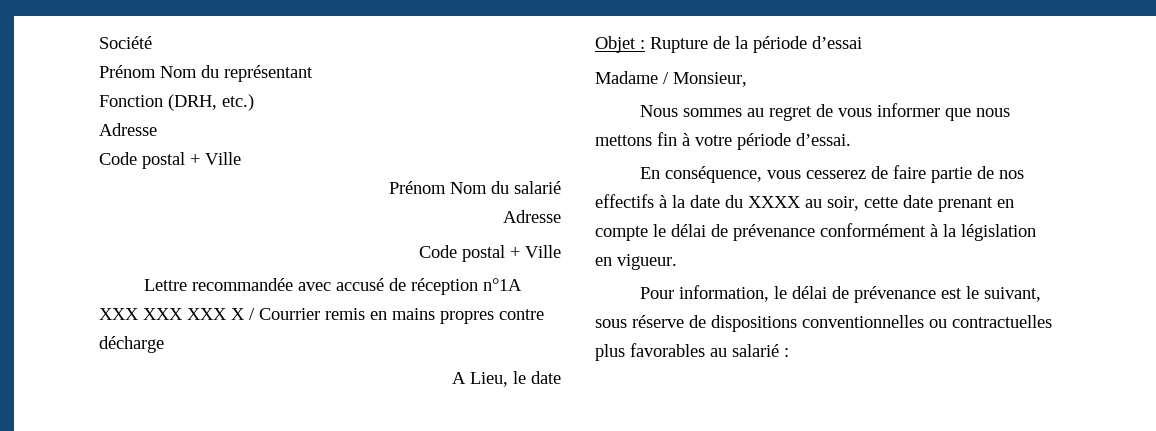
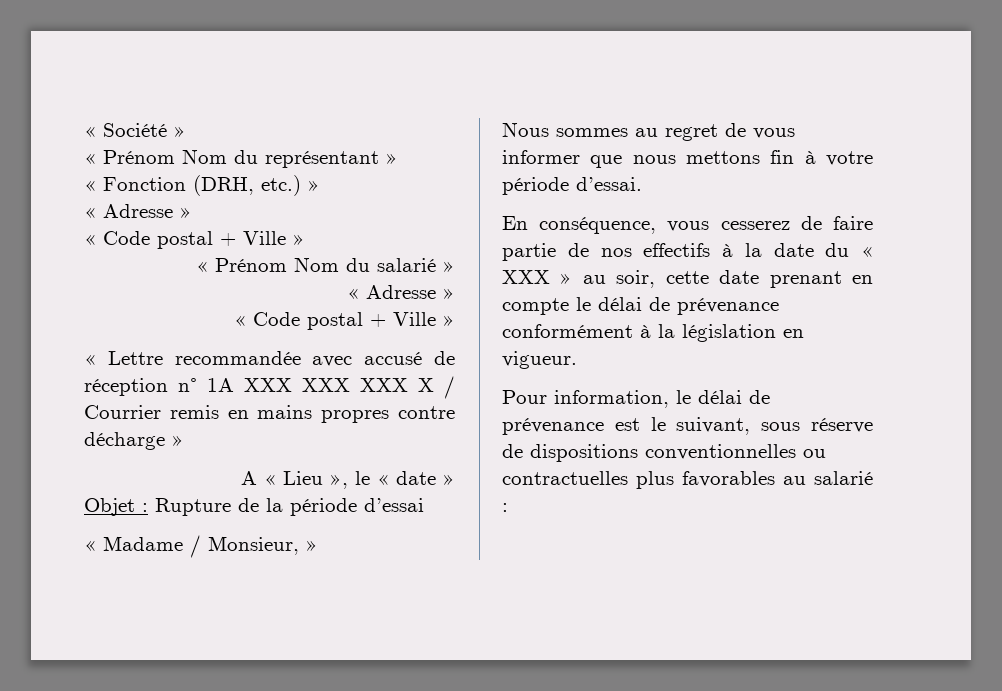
- Société
- Prénom Nom du représentant
- Fonction (DRH, etc.)
- Adresse
- Code postal + Ville
- Prénom Nom du salarié
- Adresse
- Code postal + Ville
- Lettre recommandée avec accusé de réception n°1A XXX XXX XXX X / Courrier remis en mains propres contre décharge
+ « Société »
+ « Prénom Nom du représentant »
+ « Fonction (DRH, etc.) »
+ « Adresse »
+ « Code postal + Ville »
+ « Prénom Nom du salarié »
+ « Adresse »
+ « Code postal + Ville »
+ « Lettre recommandée avec accusé de réception n° 1A XXX XXX XXX X / Courrier remis en mains propres contre décharge »
- A Lieu, le date
+ A « Lieu », le « date »
- Madame / Monsieur,
+ « Madame / Monsieur, »
- En conséquence, vous cesserez de faire partie de nos effectifs à la date du XXXX au soir, cette date prenant en compte le délai de prévenance conformément à la législation en vigueur.
+ En conséquence, vous cesserez de faire partie de nos effectifs à la date du « XXX » au soir, cette date prenant en compte le délai de prévenance conformément à la législation en vigueur.

